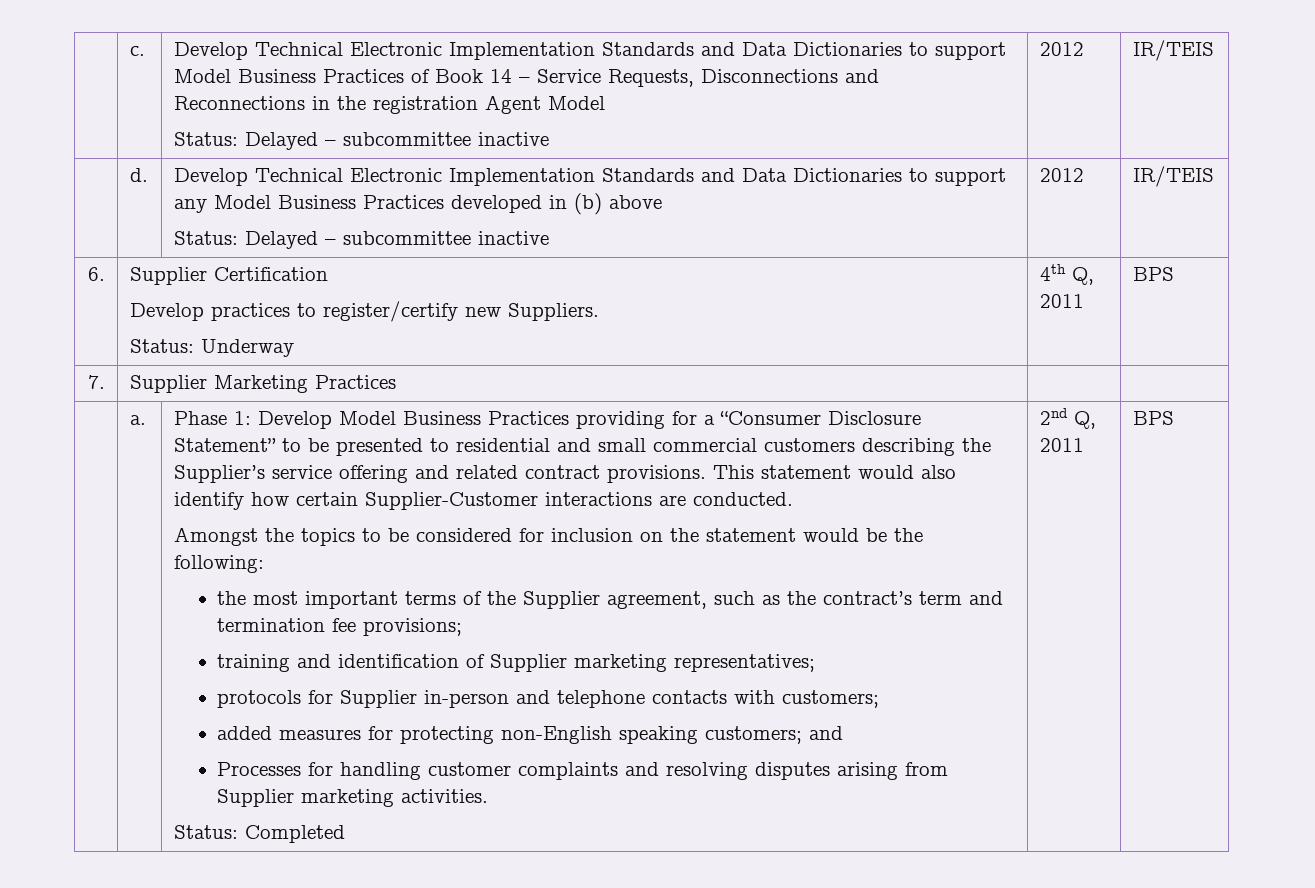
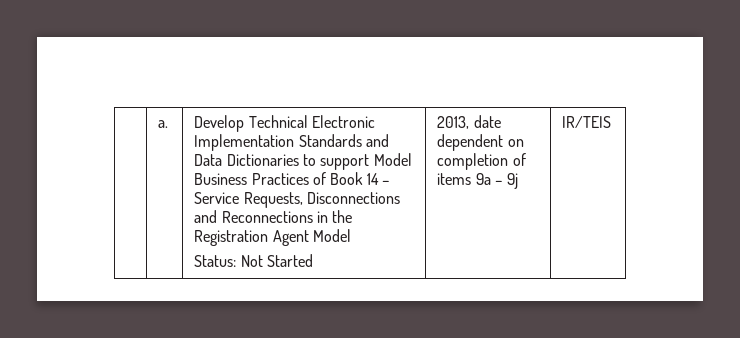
- c.
+ a.
- Develop Technical Electronic Implementation Standards and Data Dictionaries to support Model Business Practices of Book 14 – Service Requests, Disconnections and Reconnections in the registration Agent Model
- Status: Delayed – subcommittee inactive | 2012 | IR/TEIS
- | d. | Develop Technical Electronic Implementation Standards and Data Dictionaries to support any Model Business Practices developed in (b) above
- Status: Delayed – subcommittee inactive | 2012 | IR/TEIS
- 6. | Supplier Certification
- Develop practices to register/certify new Suppliers.
- Status: Underway | 4th Q, 2011 | BPS
- 7. | Supplier Marketing Practices | |
- | a. | Phase 1: Develop Model Business Practices providing for a “Consumer Disclosure Statement” to be presented to residential and small commercial customers describing the Supplier’s service offering and related contract provisions. This statement would also identify how certain Supplier-Customer interactions are conducted.
- Amongst the topics to be considered for inclusion on the statement would be the following:
- the most important terms of the Supplier agreement, such as the contract’s term and termination fee provisions;
- training and identification of Supplier marketing representatives;
- protocols for Supplier in-person and telephone contacts with customers;
- added measures for protecting non-English speaking customers; and
- Processes for handling customer complaints and resolving disputes arising from Supplier marketing activities.
- Status: Completed | 2nd Q, 2011 | BPS
+ Develop Technical Electronic Implementation Standards and Data Dictionaries to support Model Business Practices of Book 14 – Service Requests, Disconnections and Reconnections in the Registration Agent Model
+ Status: Not Started | 2013, date dependent on completion of items 9a – 9j | IR/TEIS

